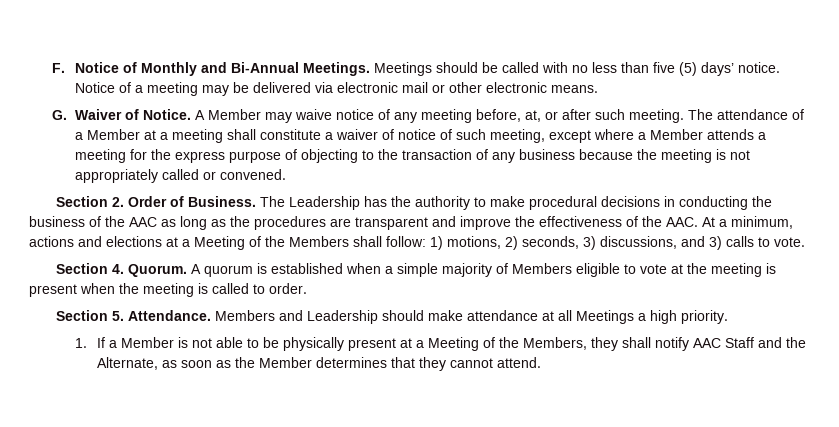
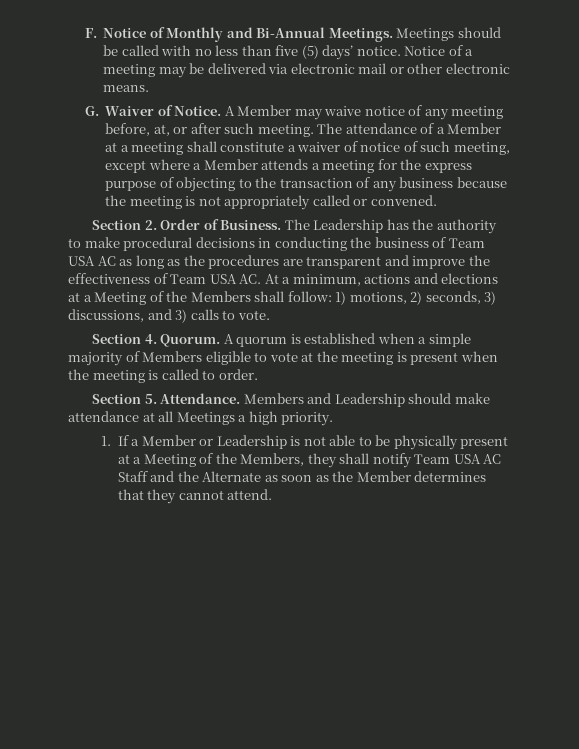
- The Leadership has the authority to make procedural decisions in conducting the business of the AAC as long as the procedures are transparent and improve the effectiveness of the AAC. At a minimum, actions and elections at a Meeting of the Members shall follow: 1) motions, 2) seconds, 3) discussions, and 3) calls to vote.
+ The Leadership has the authority to make procedural decisions in conducting the business of Team USA AC as long as the procedures are transparent and improve the effectiveness of Team USA AC. At a minimum, actions and elections at a Meeting of the Members shall follow: 1) motions, 2) seconds, 3) discussions, and 3) calls to vote.
- 1. If a Member is not able to be physically present at a Meeting of the Members, they shall notify AAC Staff and the Alternate, as soon as the Member determines that they cannot attend.
+ 1. If a Member or Leadership is not able to be physically present at a Meeting of the Members, they shall notify Team USA AC Staff and the Alternate as soon as the Member determines that they cannot attend.

